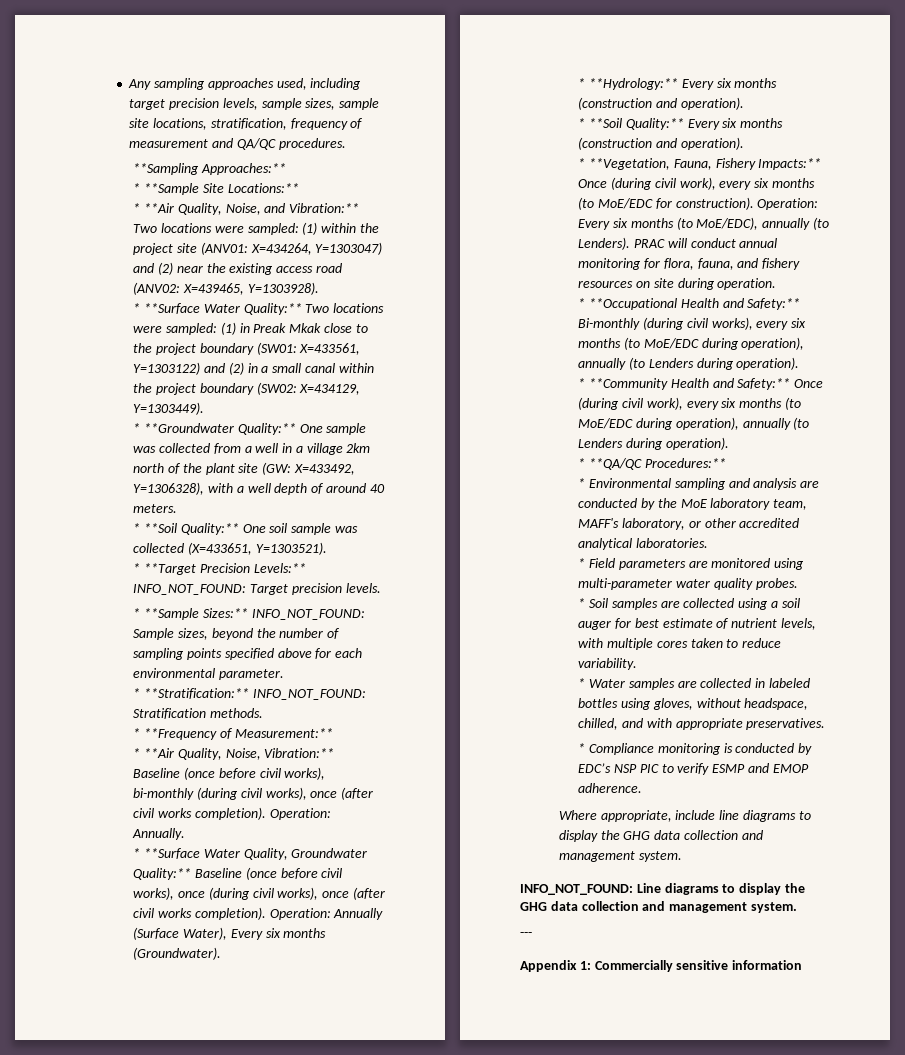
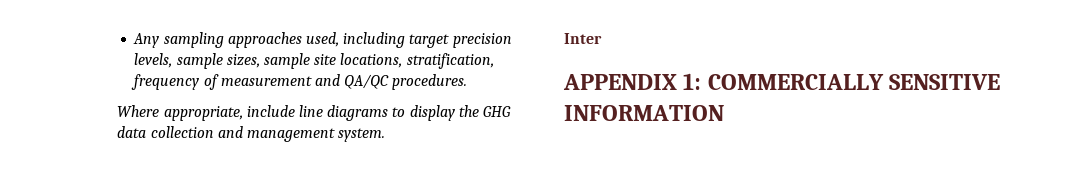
- **Sampling Approaches:**
- * **Sample Site Locations:**
- * **Air Quality, Noise, and Vibration:** Two locations were sampled: (1) within the project site (ANV01: X=434264, Y=1303047) and (2) near the existing access road (ANV02: X=439465, Y=1303928).
- * **Surface Water Quality:** Two locations were sampled: (1) in Preak Mkak close to the project boundary (SW01: X=433561, Y=1303122) and (2) in a small canal within the project boundary (SW02: X=434129, Y=1303449).
- * **Groundwater Quality:** One sample was collected from a well in a village 2km north of the plant site (GW: X=433492, Y=1306328), with a well depth of around 40 meters.
- * **Soil Quality:** One soil sample was collected (X=433651, Y=1303521).
- * **Target Precision Levels:** INFO_NOT_FOUND: Target precision levels.
- * **Sample Sizes:** INFO_NOT_FOUND: Sample sizes, beyond the number of sampling points specified above for each environmental parameter.
- * **Stratification:** INFO_NOT_FOUND: Stratification methods.
- * **Frequency of Measurement:**
- * **Air Quality, Noise, Vibration:** Baseline (once before civil works), bi-monthly (during civil works), once (after civil works completion). Operation: Annually.
- * **Surface Water Quality, Groundwater Quality:** Baseline (once before civil works), once (during civil works), once (after civil works completion). Operation: Annually (Surface Water), Every six months (Groundwater).
- * **Hydrology:** Every six months (construction and operation).
- * **Soil Quality:** Every six months (construction and operation).
- * **Vegetation, Fauna, Fishery Impacts:** Once (during civil work), every six months (to MoE/EDC for construction). Operation: Every six months (to MoE/EDC), annually (to Lenders). PRAC will conduct annual monitoring for flora, fauna, and fishery resources on site during operation.
- * **Occupational Health and Safety:** Bi-monthly (during civil works), every six months (to MoE/EDC during operation), annually (to Lenders during operation).
- * **Community Health and Safety:** Once (during civil work), every six months (to MoE/EDC during operation), annually (to Lenders during operation).
- * **QA/QC Procedures:**
- * Environmental sampling and analysis are conducted by the MoE laboratory team, MAFF's laboratory, or other accredited analytical laboratories.
- * Field parameters are monitored using multi-parameter water quality probes.
- * Soil samples are collected using a soil auger for best estimate of nutrient levels, with multiple cores taken to reduce variability.
- * Water samples are collected in labeled bottles using gloves, without headspace, chilled, and with appropriate preservatives.
- * Compliance monitoring is conducted by EDC’s NSP PIC to verify ESMP and EMOP adherence.
- INFO_NOT_FOUND: Line diagrams to display the GHG data collection and management system.
- ---
- Appendix 1: Commercially sensitive information
+ Inter
+ APPENDIX 1: COMMERCIALLY SENSITIVE INFORMATION

